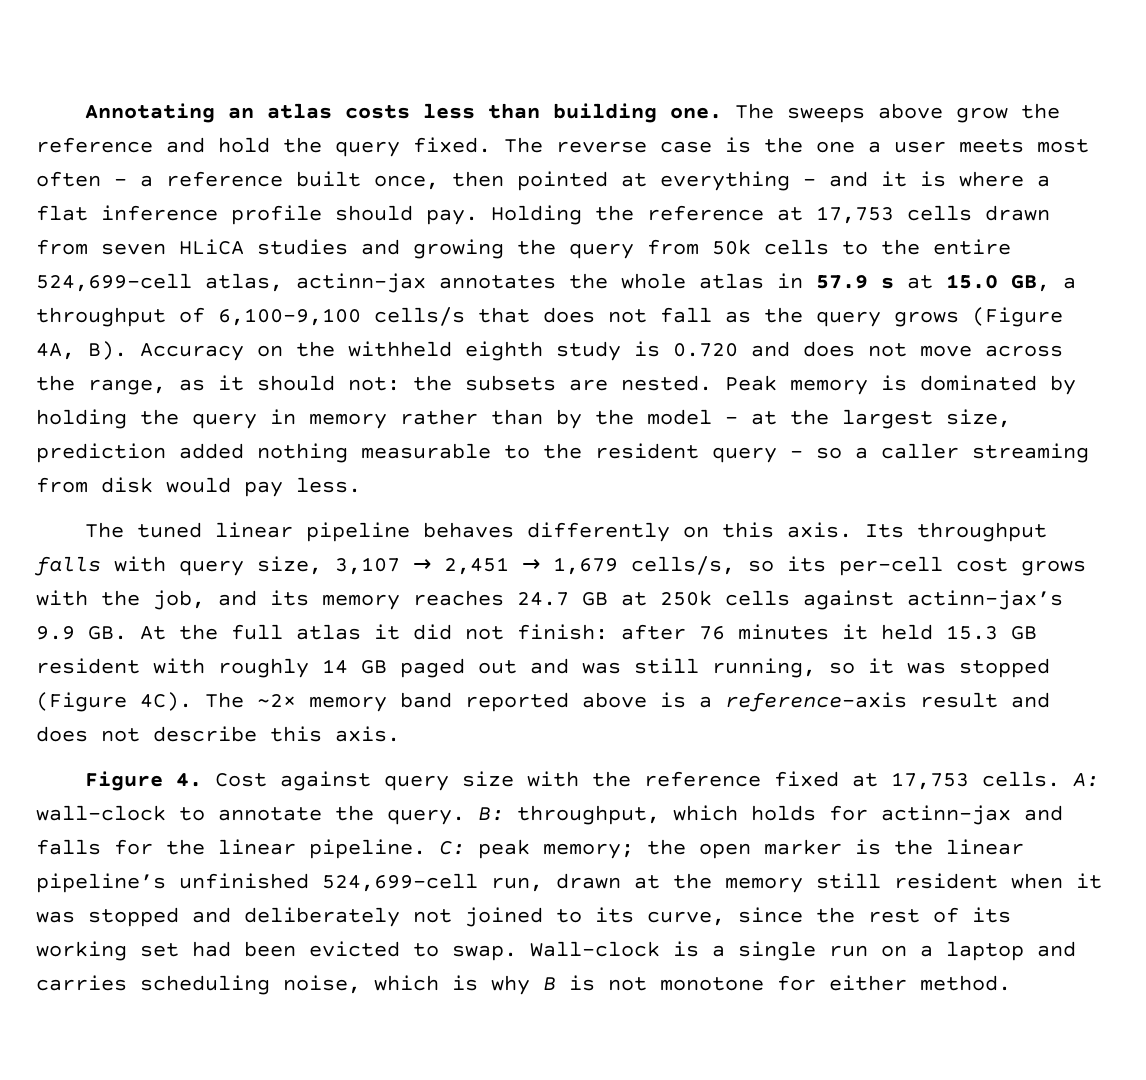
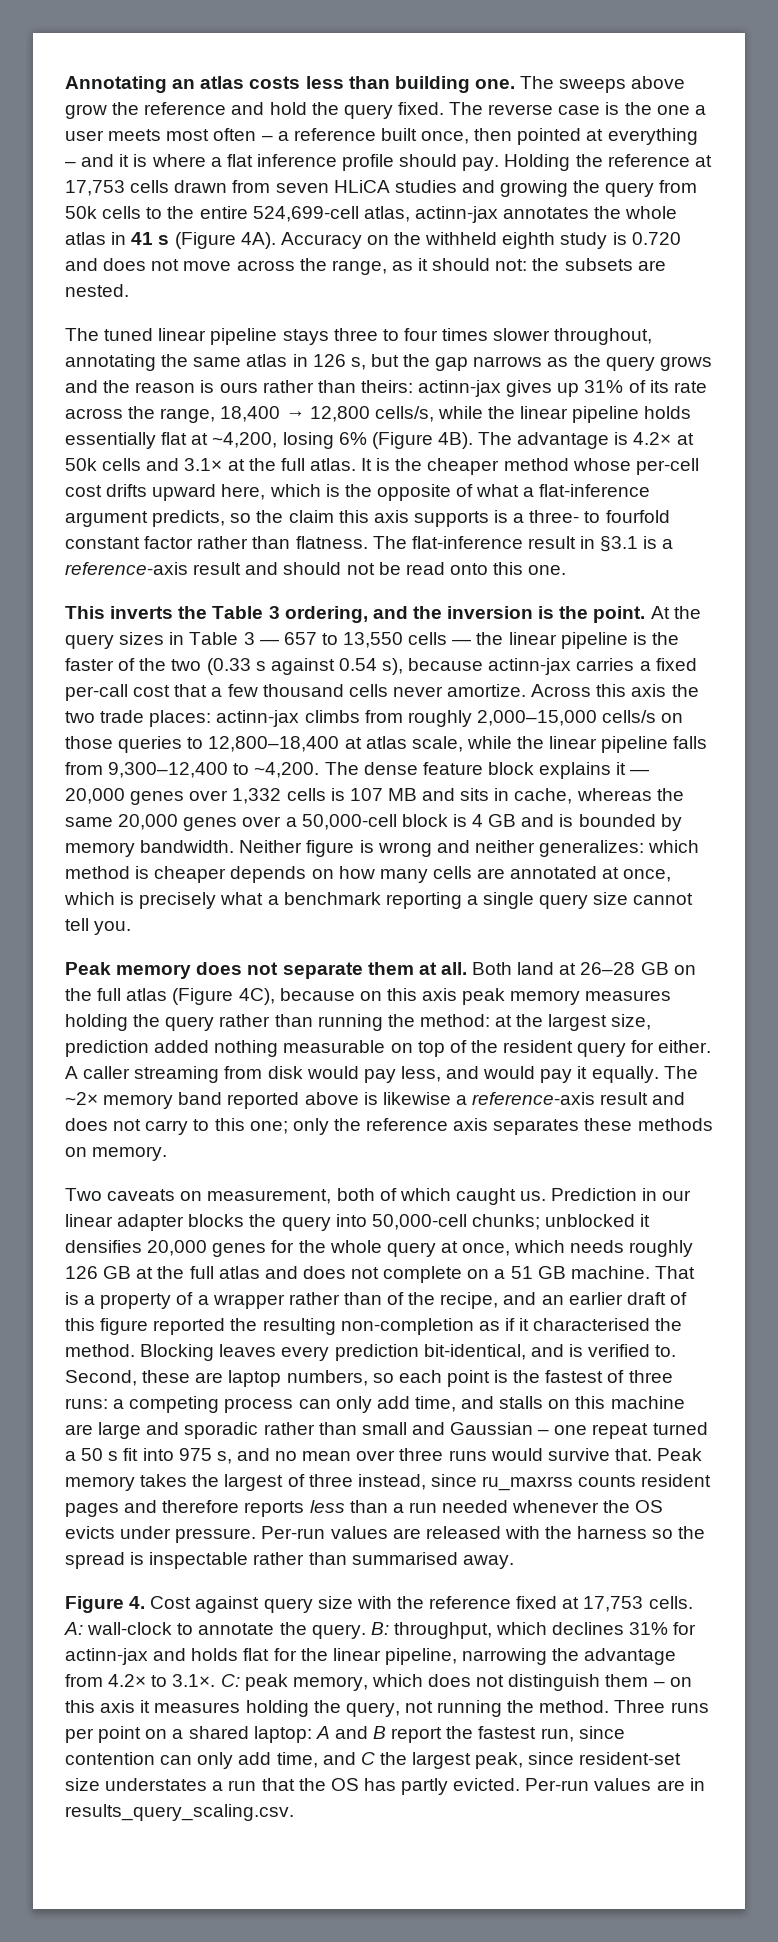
- Holding the reference at 17,753 cells drawn from seven HLiCA studies and growing the query from 50k cells to the entire 524,699-cell atlas, actinn-jax annotates the whole atlas in 57.9 s at 15.0 GB, a throughput of 6,100–9,100 cells/s that does not fall as the query grows (Figure 4A, B). Accuracy on the withheld eighth study is 0.720 and does not move across the range, as it should not:
+ Holding the reference at 17,753 cells drawn from seven HLiCA studies and growing the query from 50k cells to the entire 524,699-cell atlas, actinn-jax annotates the whole atlas in 41 s (Figure 4A). Accuracy on the withheld eighth study is 0.720 and does not move across the range, as it should not:
- the subsets are nested. Peak memory is dominated by holding the query in memory rather than by the model – at the largest size, prediction added nothing measurable to the resident query – so a caller streaming from disk would pay less.
- The tuned linear pipeline behaves differently on this axis. Its throughput falls with query size, 3,107 → 2,451 → 1,679 cells/s, so its per-cell cost grows with the job, and its memory reaches 24.7 GB at 250k cells against actinn-jax’s 9.9 GB. At the full atlas it did not finish: after 76 minutes it held 15.3 GB resident with roughly 14 GB paged out and was still running, so it was stopped (Figure 4C).
+ the subsets are nested.
+ The tuned linear pipeline stays three to four times slower throughout, annotating the same atlas in 126 s, but the gap narrows as the query grows and the reason is ours rather than theirs: actinn-jax gives up 31% of its rate across the range, 18,400 → 12,800 cells/s, while the linear pipeline holds essentially flat at ~4,200, losing 6% (Figure 4B). The advantage is 4.2× at 50k cells and 3.1× at the full atlas. It is the cheaper method whose per-cell cost drifts upward here, which is the opposite of what a flat-inference argument predicts, so the claim this axis supports is a three- to fourfold constant factor rather than flatness. The flat-inference result in §3.1 is a reference-axis result and should not be read onto this one.
+ This inverts the Table 3 ordering, and the inversion is the point. At the query sizes in Table 3 — 657 to 13,550 cells — the linear pipeline is the faster of the two (0.33 s against 0.54 s), because actinn-jax carries a fixed per-call cost that a few thousand cells never amortize. Across this axis the two trade places: actinn-jax climbs from roughly 2,000–15,000 cells/s on those queries to 12,800–18,400 at atlas scale, while the linear pipeline falls from 9,300–12,400 to ~4,200. The dense feature block explains it — 20,000 genes over 1,332 cells is 107 MB and sits in cache, whereas the same 20,000 genes over a 50,000-cell block is 4 GB and is bounded by memory bandwidth. Neither figure is wrong and neither generalizes: which method is cheaper depends on how many cells are annotated at once, which is precisely what a benchmark reporting a single query size cannot tell you.
+ Peak memory does not separate them at all. Both land at 26–28 GB on the full atlas (Figure 4C), because on this axis peak memory measures holding the query rather than running the method: at the largest size, prediction added nothing measurable on top of the resident query for either. A caller streaming from disk would pay less, and would pay it equally.
- The ~2× memory band reported above is a reference-axis result and does not describe this axis.
+ The ~2× memory band reported above is likewise a reference-axis result and does not carry to this one; only the reference axis separates these methods on memory.
+ Two caveats on measurement, both of which caught us. Prediction in our linear adapter blocks the query into 50,000-cell chunks; unblocked it densifies 20,000 genes for the whole query at once, which needs roughly 126 GB at the full atlas and does not complete on a 51 GB machine. That is a property of a wrapper rather than of the recipe, and an earlier draft of this figure reported the resulting non-completion as if it characterised the method. Blocking leaves every prediction bit-identical, and is verified to. Second, these are laptop numbers, so each point is the fastest of three runs: a competing process can only add time, and stalls on this machine are large and sporadic rather than small and Gaussian – one repeat turned a 50 s fit into 975 s, and no mean over three runs would survive that. Peak memory takes the largest of three instead, since ru_maxrss counts resident pages and therefore reports less than a run needed whenever the OS evicts under pressure. Per-run values are released with the harness so the spread is inspectable rather than summarised away.
- B: throughput, which holds for actinn-jax and falls for the linear pipeline. C: peak memory; the open marker is the linear pipeline’s unfinished 524,699-cell run, drawn at the memory still resident when it was stopped and deliberately not joined to its curve, since the rest of its working set had been evicted to swap. Wall-clock is a single run on a laptop and carries scheduling noise, which is why B is not monotone for either method.
+ B: throughput, which declines 31% for actinn-jax and holds flat for the linear pipeline, narrowing the advantage from 4.2× to 3.1×. C: peak memory, which does not distinguish them – on this axis it measures holding the query, not running the method. Three runs per point on a shared laptop: A and B report the fastest run, since contention can only add time, and C the largest peak, since resident-set size understates a run that the OS has partly evicted. Per-run values are in results_query_scaling.csv.

